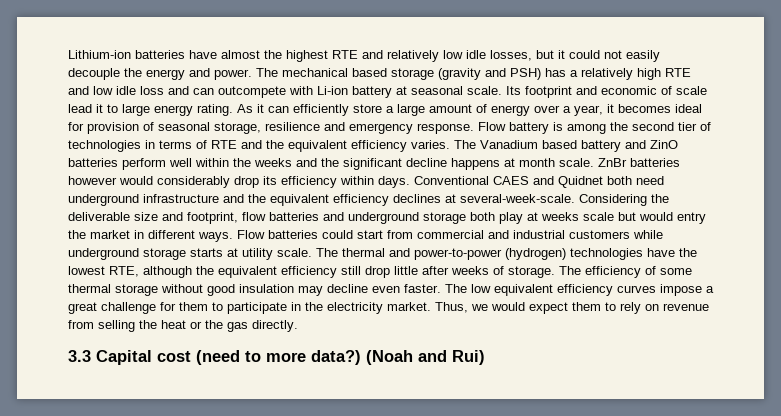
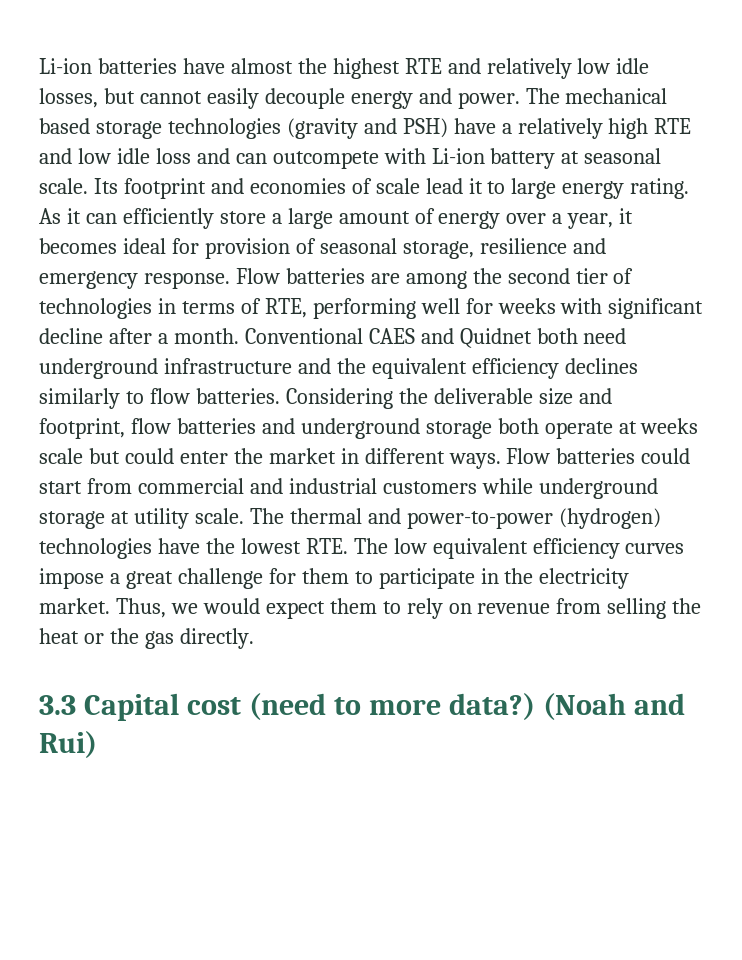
- Lithium-ion batteries have almost the highest RTE and relatively low idle losses, but it could not easily decouple the energy and power.
+ Li-ion batteries have almost the highest RTE and relatively low idle losses, but cannot easily decouple energy and power.
- The mechanical based storage (gravity and PSH) has a relatively high RTE and low idle loss and can outcompete with Li-ion battery at seasonal scale.
+ The mechanical based storage technologies (gravity and PSH) have a relatively high RTE and low idle loss and can outcompete with Li-ion battery at seasonal scale.
- Its footprint and economic of scale lead it to large energy rating.
+ Its footprint and economies of scale lead it to large energy rating.
- Flow battery is among the second tier of technologies in terms of RTE and the equivalent efficiency varies. The Vanadium based battery and ZinO batteries perform well within the weeks and the significant decline happens at month scale. ZnBr batteries however would considerably drop its efficiency within days.
+ Flow batteries are among the second tier of technologies in terms of RTE, performing well for weeks with significant decline after a month.
- Conventional CAES and Quidnet both need underground infrastructure and the equivalent efficiency declines at several-week-scale.
+ Conventional CAES and Quidnet both need underground infrastructure and the equivalent efficiency declines similarly to flow batteries.
- Considering the deliverable size and footprint, flow batteries and underground storage both play at weeks scale but would entry the market in different ways.
+ Considering the deliverable size and footprint, flow batteries and underground storage both operate at weeks scale but could enter the market in different ways.
- Flow batteries could start from commercial and industrial customers while underground storage starts at utility scale.
+ Flow batteries could start from commercial and industrial customers while underground storage at utility scale.
- The thermal and power-to-power (hydrogen) technologies have the lowest RTE, although the equivalent efficiency still drop little after weeks of storage. The efficiency of some thermal storage without good insulation may decline even faster. The low equivalent efficiency curves impose a great challenge for them to participate in the electricity market.
+ The thermal and power-to-power (hydrogen) technologies have the lowest RTE. The low equivalent efficiency curves impose a great challenge for them to participate in the electricity market.

